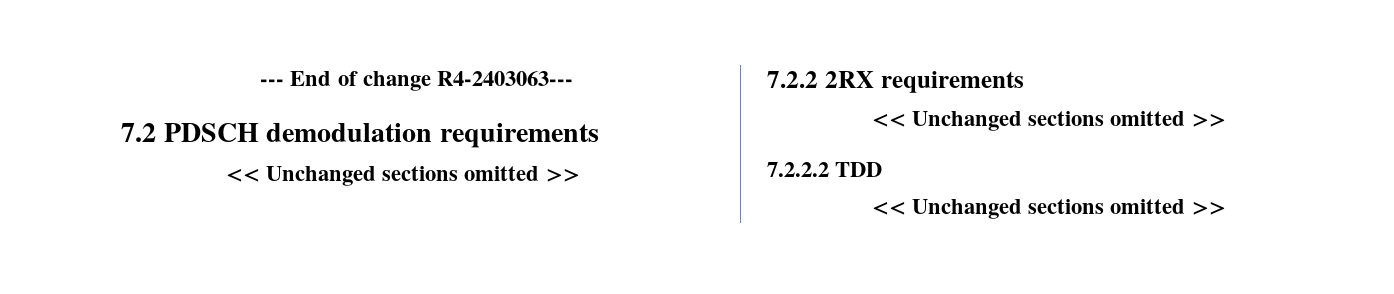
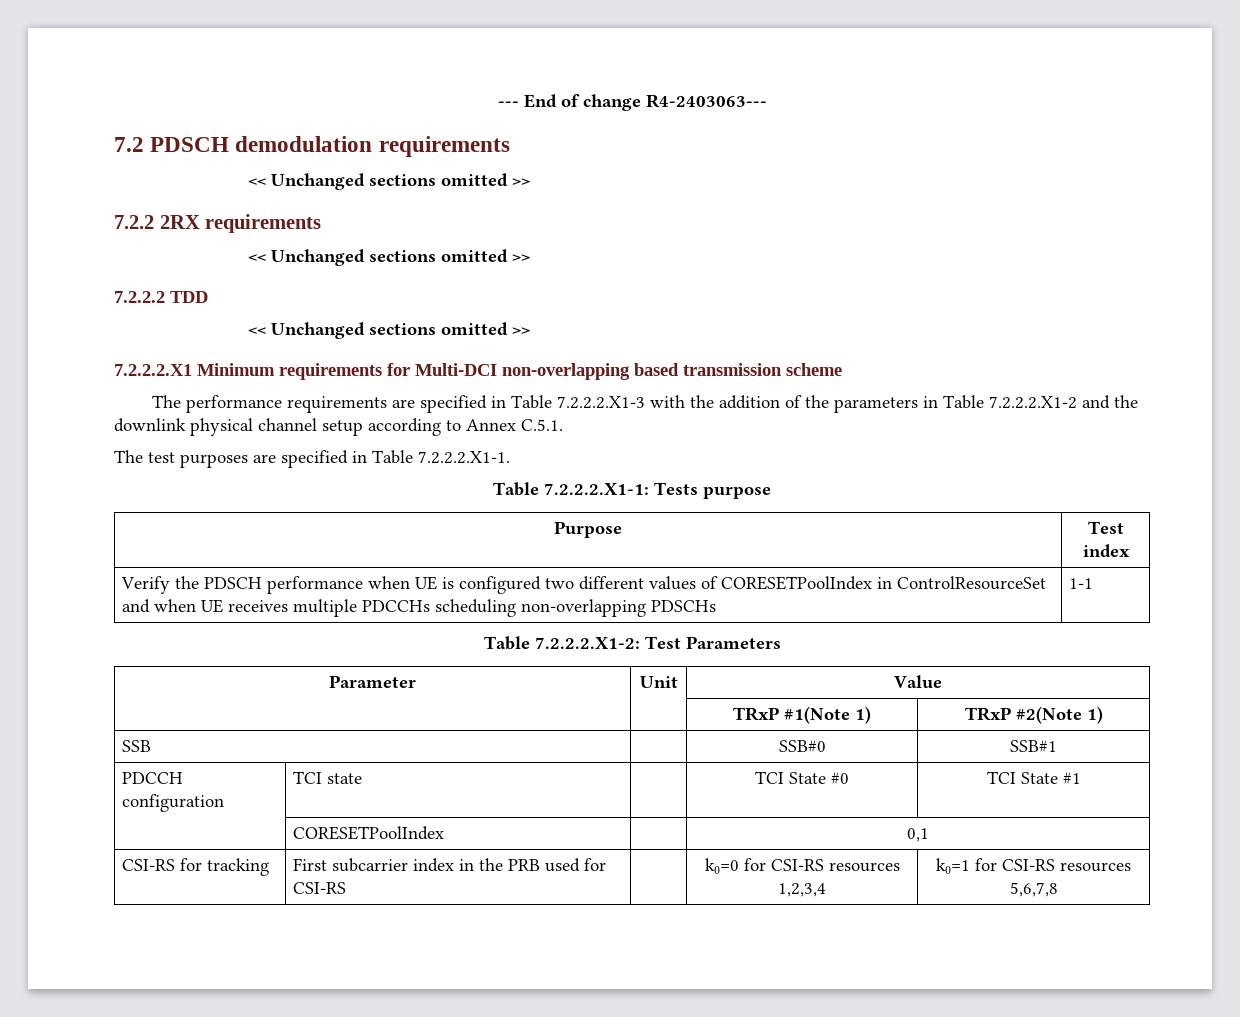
+ 7.2.2.2.X1 Minimum requirements for Multi-DCI non-overlapping based transmission scheme
+ The performance requirements are specified in Table 7.2.2.2.X1-3 with the addition of the parameters in Table 7.2.2.2.X1-2 and the downlink physical channel setup according to Annex C.5.1.
+ The test purposes are specified in Table 7.2.2.2.X1-1.
+ Table 7.2.2.2.X1-1: Tests purpose
+ Purpose | Test index
+ Verify the PDSCH performance when UE is configured two different values of CORESETPoolIndex in ControlResourceSet and when UE receives multiple PDCCHs scheduling non-overlapping PDSCHs | 1-1
+ Table 7.2.2.2.X1-2: Test Parameters
+ Parameter | Unit | Value
+ | | TRxP #1(Note 1) | TRxP #2(Note 1)
+ SSB | | SSB#0 | SSB#1
+ PDCCH configuration | TCI state | | TCI State #0 | TCI State #1
+ | CORESETPoolIndex | | 0,1
+ CSI-RS for tracking | First subcarrier index in the PRB used for CSI-RS | | k0=0 for CSI-RS resources 1,2,3,4 | k0=1 for CSI-RS resources 5,6,7,8

